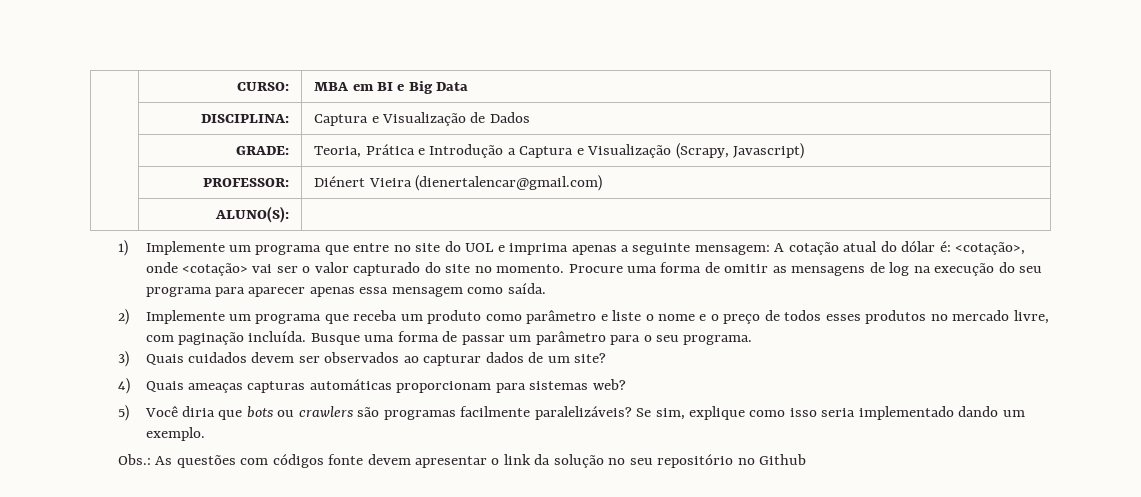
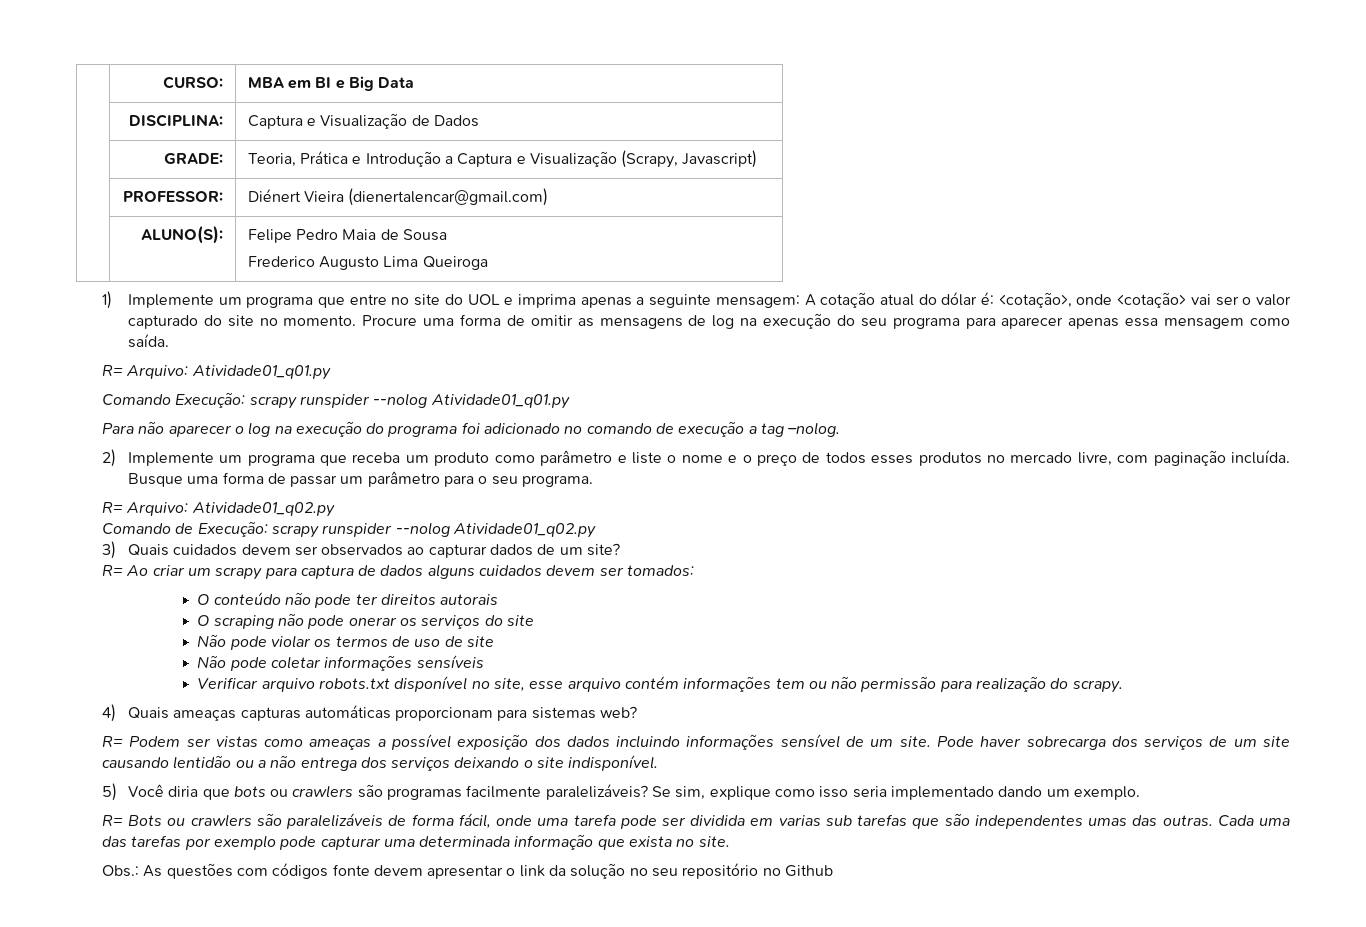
- | ALUNO(S): |
+ | ALUNO(S): | Felipe Pedro Maia de Sousa
+ Frederico Augusto Lima Queiroga
+ R= Arquivo: Atividade01_q01.py
+ Comando Execução: scrapy runspider --nolog Atividade01_q01.py
+ Para não aparecer o log na execução do programa foi adicionado no comando de execução a tag –nolog.
+ R= Arquivo: Atividade01_q02.py
+ Comando de Execução: scrapy runspider --nolog Atividade01_q02.py
+ R= Ao criar um scrapy para captura de dados alguns cuidados devem ser tomados:
+ O conteúdo não pode ter direitos autorais
+ O scraping não pode onerar os serviços do site
+ Não pode violar os termos de uso de site
+ Não pode coletar informações sensíveis
+ Verificar arquivo robots.txt disponível no site, esse arquivo contém informações tem ou não permissão para realização do scrapy.
+ R= Podem ser vistas como ameaças a possível exposição dos dados incluindo informações sensível de um site. Pode haver sobrecarga dos serviços de um site causando lentidão ou a não entrega dos serviços deixando o site indisponível.
+ R= Bots ou crawlers são paralelizáveis de forma fácil, onde uma tarefa pode ser dividida em varias sub tarefas que são independentes umas das outras. Cada uma das tarefas por exemplo pode capturar uma determinada informação que exista no site.

